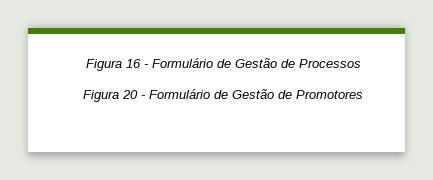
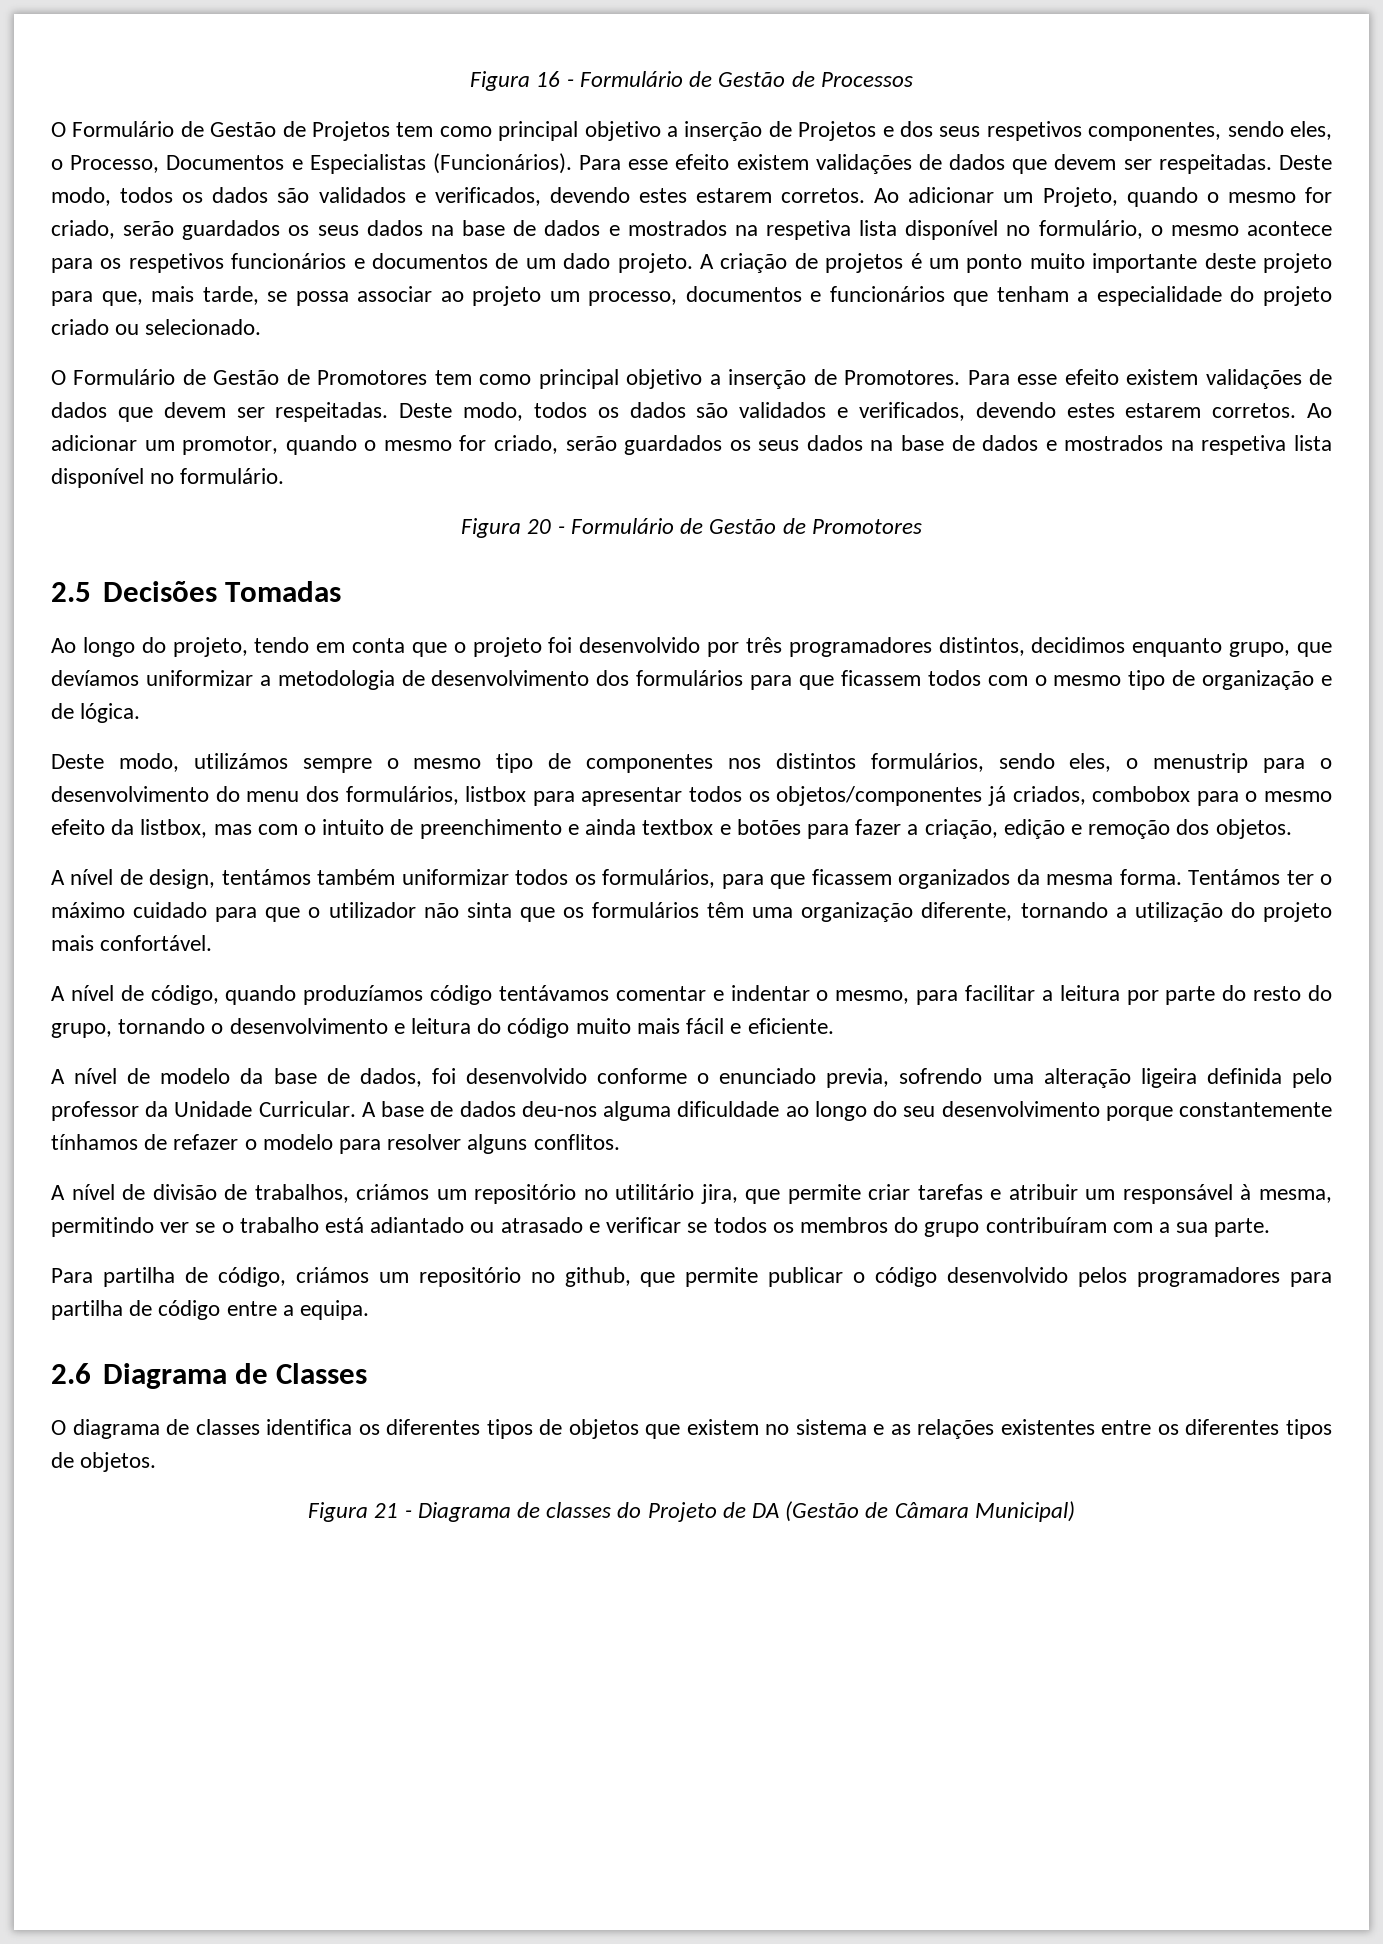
+ O Formulário de Gestão de Projetos tem como principal objetivo a inserção de Projetos e dos seus respetivos componentes, sendo eles, o Processo, Documentos e Especialistas (Funcionários). Para esse efeito existem validações de dados que devem ser respeitadas. Deste modo, todos os dados são validados e verificados, devendo estes estarem corretos. Ao adicionar um Projeto, quando o mesmo for criado, serão guardados os seus dados na base de dados e mostrados na respetiva lista disponível no formulário, o mesmo acontece para os respetivos funcionários e documentos de um dado projeto. A criação de projetos é um ponto muito importante deste projeto para que, mais tarde, se possa associar ao projeto um processo, documentos e funcionários que tenham a especialidade do projeto criado ou selecionado.
+ O Formulário de Gestão de Promotores tem como principal objetivo a inserção de Promotores. Para esse efeito existem validações de dados que devem ser respeitadas. Deste modo, todos os dados são validados e verificados, devendo estes estarem corretos. Ao adicionar um promotor, quando o mesmo for criado, serão guardados os seus dados na base de dados e mostrados na respetiva lista disponível no formulário.
+ 2.5 Decisões Tomadas
+ Ao longo do projeto, tendo em conta que o projeto foi desenvolvido por três programadores distintos, decidimos enquanto grupo, que devíamos uniformizar a metodologia de desenvolvimento dos formulários para que ficassem todos com o mesmo tipo de organização e de lógica.
+ Deste modo, utilizámos sempre o mesmo tipo de componentes nos distintos formulários, sendo eles, o menustrip para o desenvolvimento do menu dos formulários, listbox para apresentar todos os objetos/componentes já criados, combobox para o mesmo efeito da listbox, mas com o intuito de preenchimento e ainda textbox e botões para fazer a criação, edição e remoção dos objetos.
+ A nível de design, tentámos também uniformizar todos os formulários, para que ficassem organizados da mesma forma. Tentámos ter o máximo cuidado para que o utilizador não sinta que os formulários têm uma organização diferente, tornando a utilização do projeto mais confortável.
+ A nível de código, quando produzíamos código tentávamos comentar e indentar o mesmo, para facilitar a leitura por parte do resto do grupo, tornando o desenvolvimento e leitura do código muito mais fácil e eficiente.
+ A nível de modelo da base de dados, foi desenvolvido conforme o enunciado previa, sofrendo uma alteração ligeira definida pelo professor da Unidade Curricular. A base de dados deu-nos alguma dificuldade ao longo do seu desenvolvimento porque constantemente tínhamos de refazer o modelo para resolver alguns conflitos.
+ A nível de divisão de trabalhos, criámos um repositório no utilitário jira, que permite criar tarefas e atribuir um responsável à mesma, permitindo ver se o trabalho está adiantado ou atrasado e verificar se todos os membros do grupo contribuíram com a sua parte.
+ Para partilha de código, criámos um repositório no github, que permite publicar o código desenvolvido pelos programadores para partilha de código entre a equipa.
+ 2.6 Diagrama de Classes
+ O diagrama de classes identifica os diferentes tipos de objetos que existem no sistema e as relações existentes entre os diferentes tipos de objetos.
+ Figura 21 - Diagrama de classes do Projeto de DA (Gestão de Câmara Municipal)

